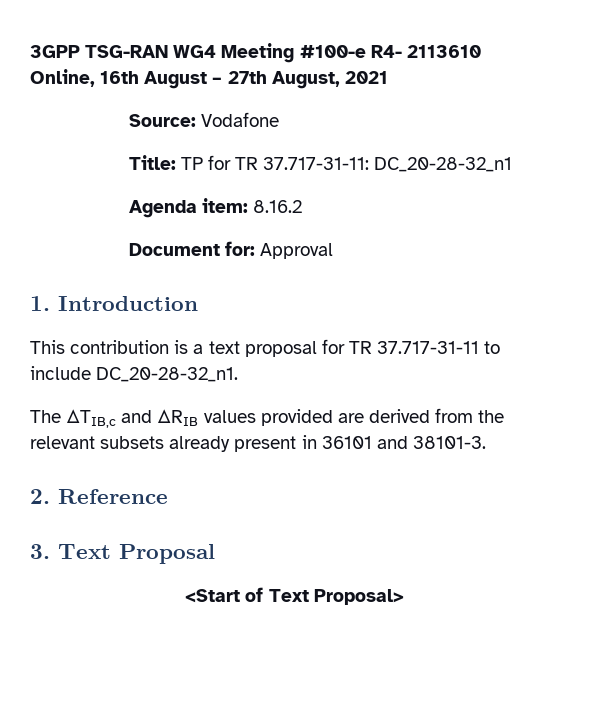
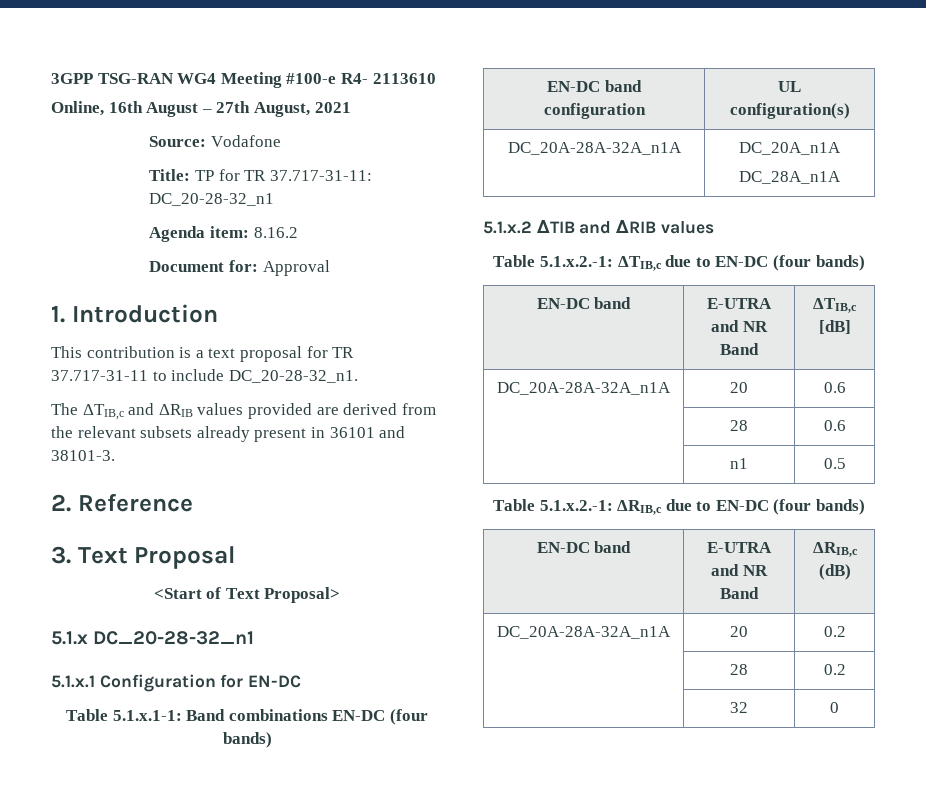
+ 5.1.x DC_20-28-32_n1
+ 5.1.x.1 Configuration for EN-DC
+ Table 5.1.x.1-1: Band combinations EN-DC (four bands)
+ EN-DC band configuration | UL configuration(s)
+ DC_20A-28A-32A_n1A | DC_20A_n1A
+ DC_28A_n1A
+ 5.1.x.2 ∆TIB and ∆RIB values
+ Table 5.1.x.2.-1: ΔTIB,c due to EN-DC (four bands)
+ EN-DC band | E-UTRA and NR Band | ΔTIB,c [dB]
+ DC_20A-28A-32A_n1A | 20 | 0.6
+ | 28 | 0.6
+ | n1 | 0.5
+ Table 5.1.x.2.-1: ΔRIB,c due to EN-DC (four bands)
+ EN-DC band | E-UTRA and NR Band | ΔRIB,c (dB)
+ DC_20A-28A-32A_n1A | 20 | 0.2
+ | 28 | 0.2
+ | 32 | 0

